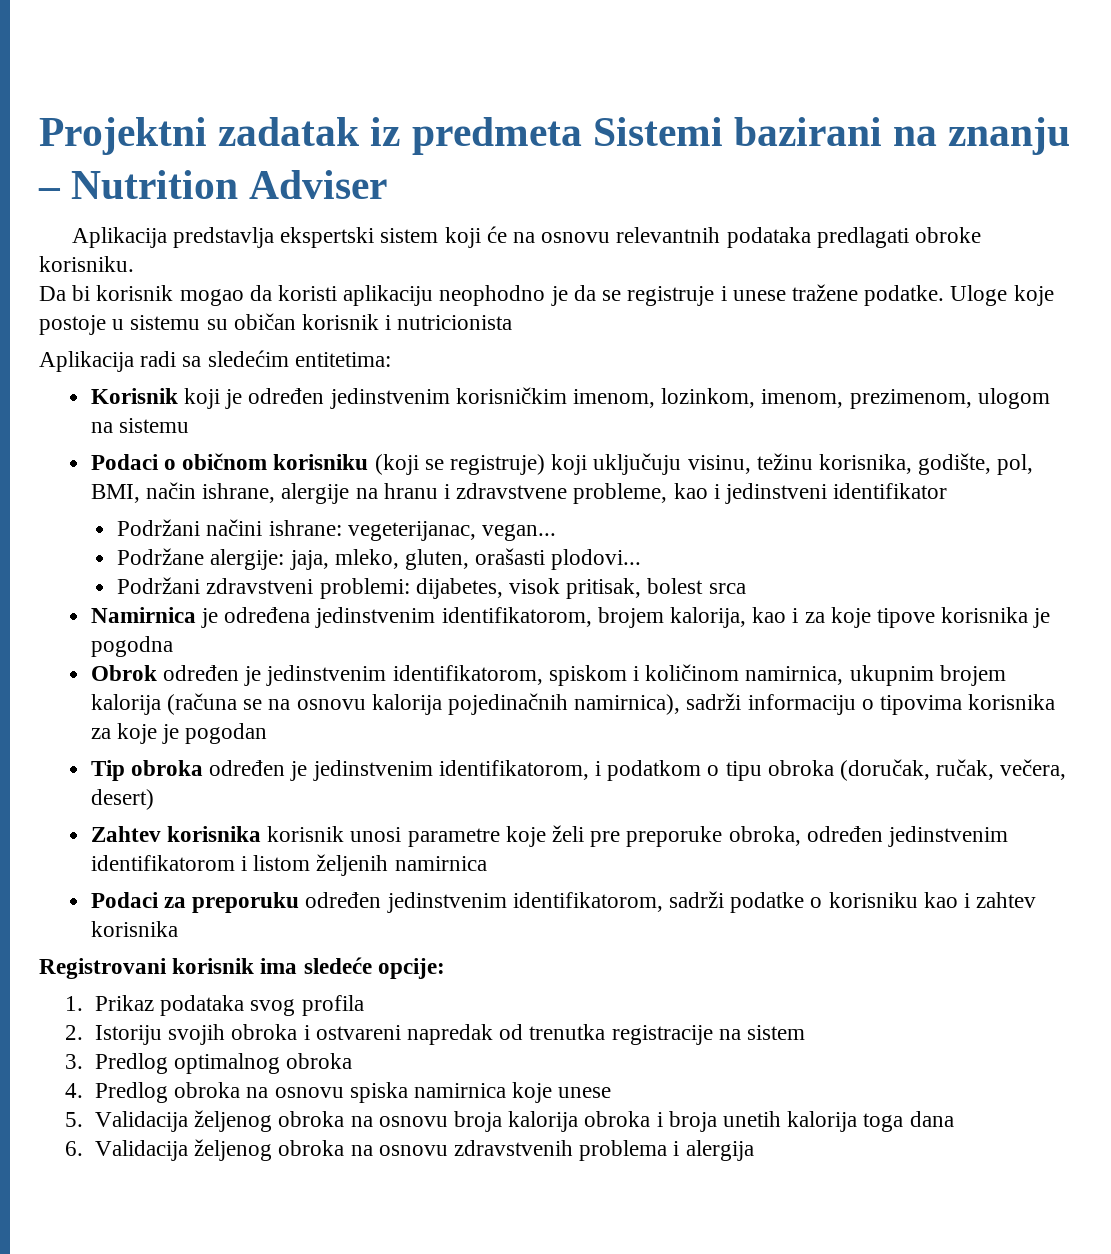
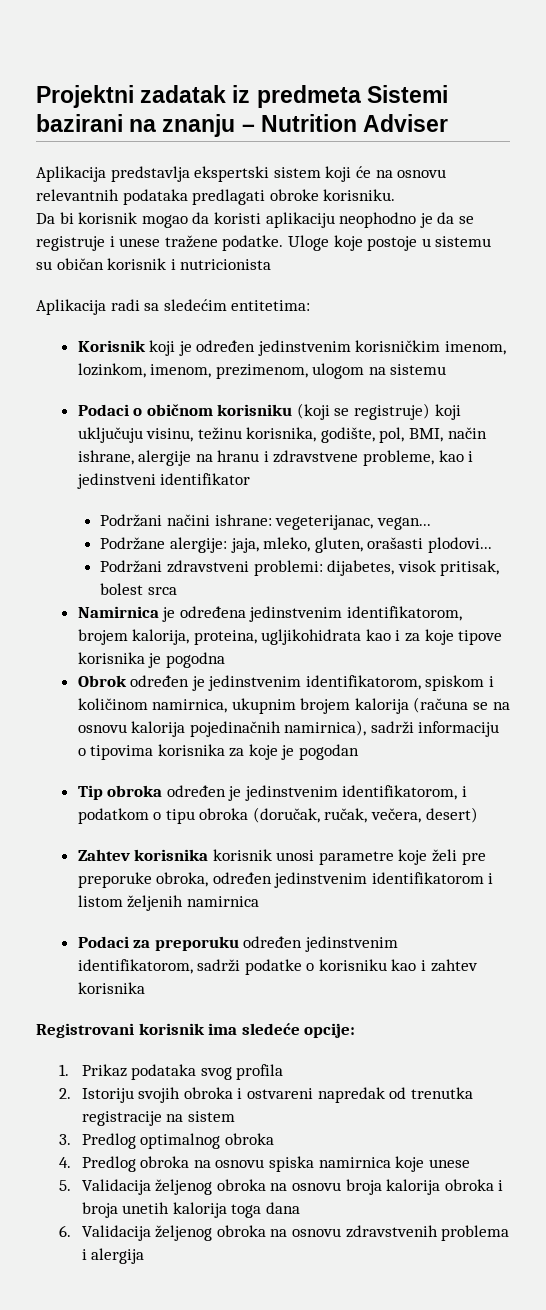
- Namirnica je određena jedinstvenim identifikatorom, brojem kalorija, kao i za koje tipove korisnika je pogodna
+ Namirnica je određena jedinstvenim identifikatorom, brojem kalorija, proteina, ugljikohidrata kao i za koje tipove korisnika je pogodna

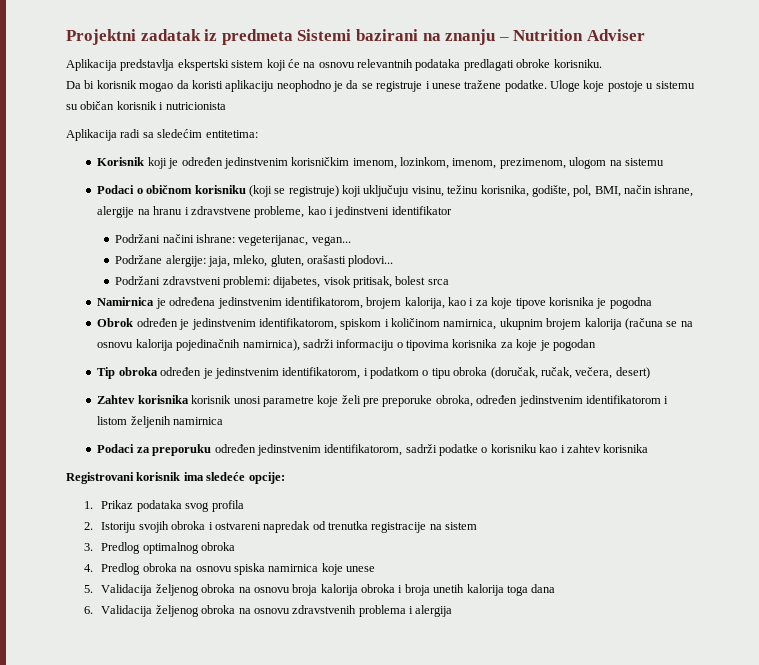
- Namirnica je određena jedinstvenim identifikatorom, brojem kalorija, proteina, ugljikohidrata kao i za koje tipove korisnika je pogodna
+ Namirnica je određena jedinstvenim identifikatorom, brojem kalorija, kao i za koje tipove korisnika je pogodna

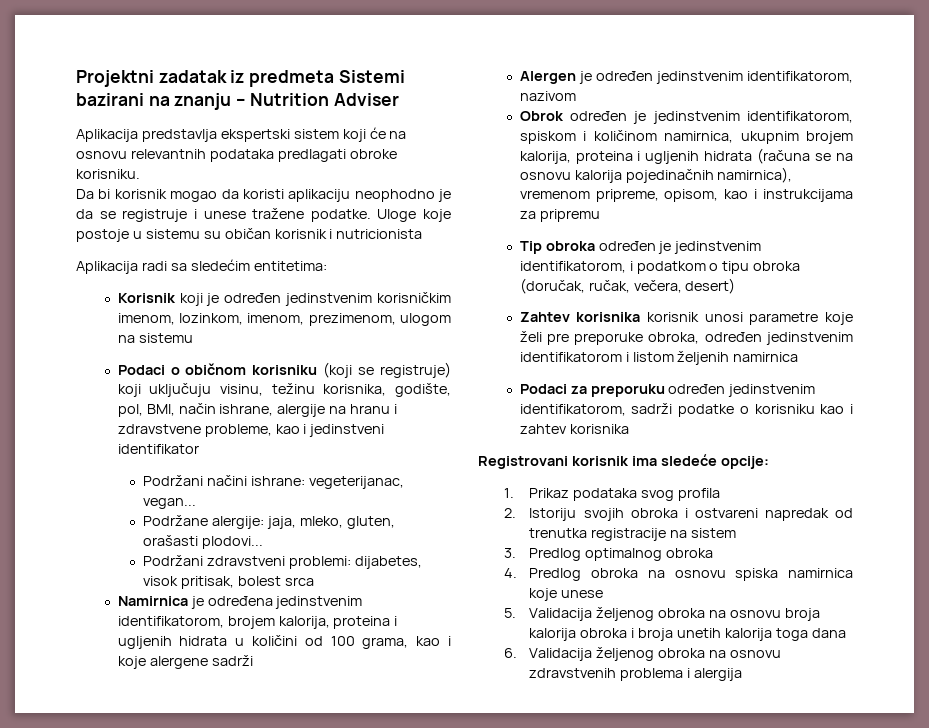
- Namirnica je određena jedinstvenim identifikatorom, brojem kalorija, kao i za koje tipove korisnika je pogodna
+ Namirnica je određena jedinstvenim identifikatorom, brojem kalorija, proteina i ugljenih hidrata u količini od 100 grama, kao i koje alergene sadrži
+ Alergen je određen jedinstvenim identifikatorom, nazivom
- Obrok određen je jedinstvenim identifikatorom, spiskom i količinom namirnica, ukupnim brojem kalorija (računa se na osnovu kalorija pojedinačnih namirnica), sadrži informaciju o tipovima korisnika za koje je pogodan
+ Obrok određen je jedinstvenim identifikatorom, spiskom i količinom namirnica, ukupnim brojem kalorija, proteina i ugljenih hidrata (računa se na osnovu kalorija pojedinačnih namirnica), vremenom pripreme, opisom, kao i instrukcijama za pripremu

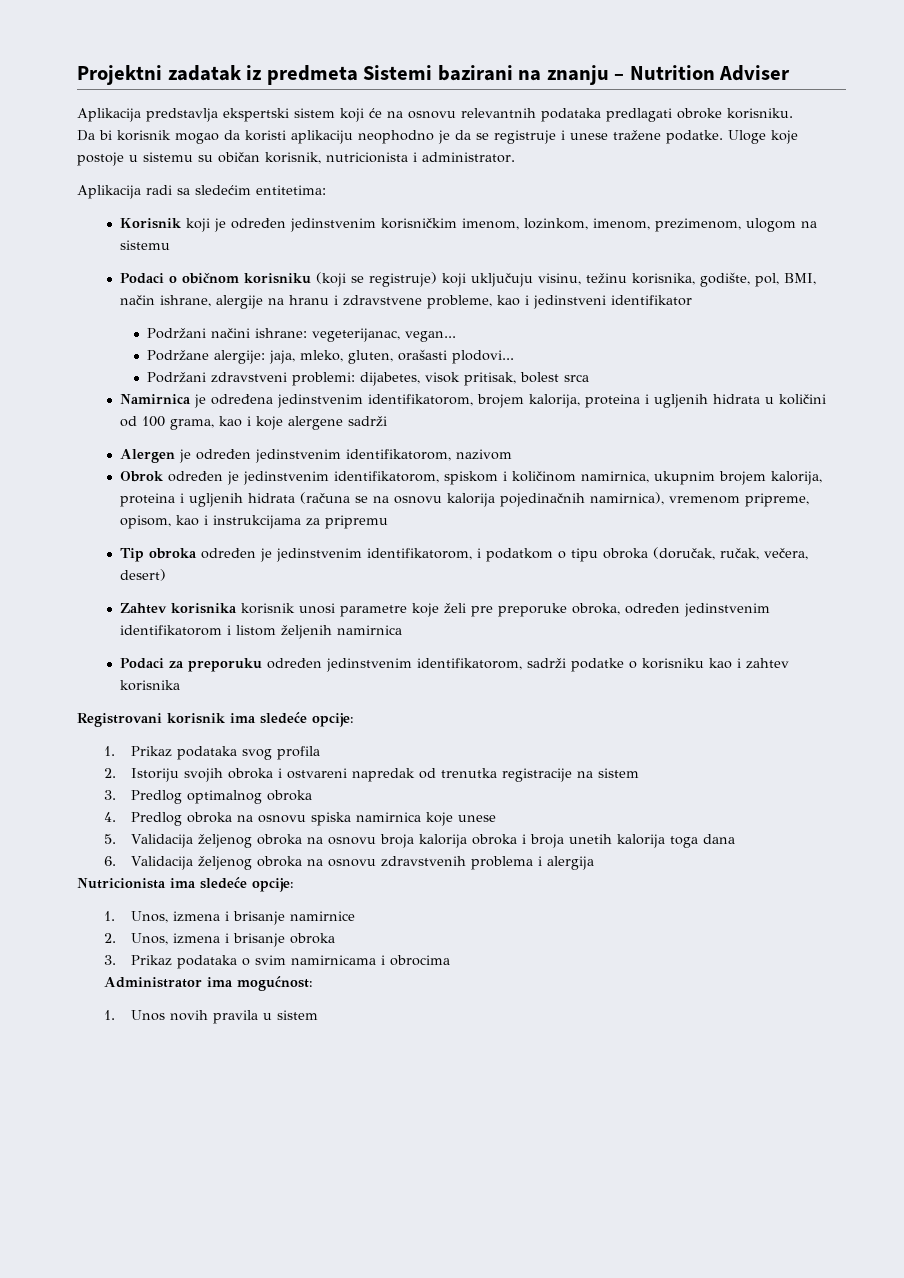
- Uloge koje postoje u sistemu su običan korisnik i nutricionista
+ Uloge koje postoje u sistemu su običan korisnik, nutricionista i administrator.
+ Nutricionista ima sledeće opcije:
+ 1. Unos, izmena i brisanje namirnice
+ 2. Unos, izmena i brisanje obroka
+ 3. Prikaz podataka o svim namirnicama i obrocima
+ Administrator ima mogućnost:
+ 1. Unos novih pravila u sistem

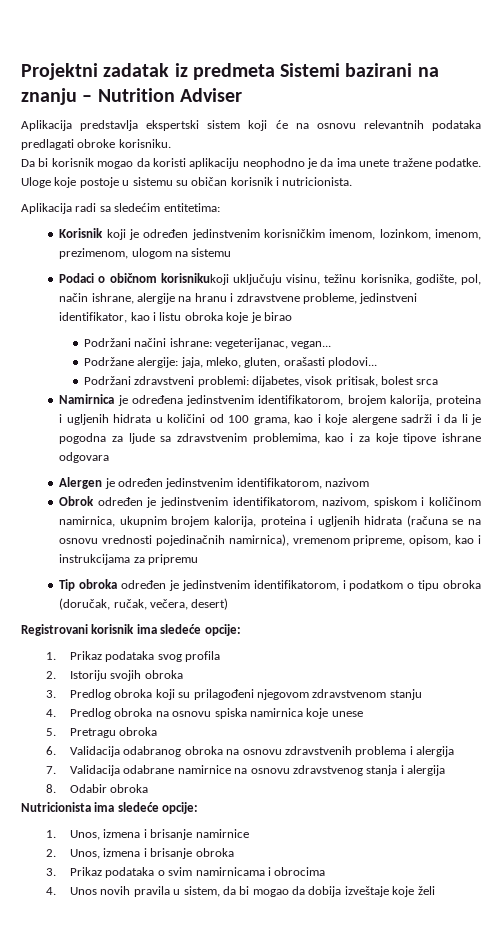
- Da bi korisnik mogao da koristi aplikaciju neophodno je da se registruje i unese tražene podatke.
+ Da bi korisnik mogao da koristi aplikaciju neophodno je da ima unete tražene podatke.
- Uloge koje postoje u sistemu su običan korisnik, nutricionista i administrator.
+ Uloge koje postoje u sistemu su običan korisnik i nutricionista.
- Podaci o običnom korisniku (koji se registruje) koji uključuju visinu, težinu korisnika, godište, pol, BMI, način ishrane, alergije na hranu i zdravstvene probleme, kao i jedinstveni identifikator
+ Podaci o običnom korisnikukoji uključuju visinu, težinu korisnika, godište, pol, način ishrane, alergije na hranu i zdravstvene probleme, jedinstveni identifikator, kao i listu obroka koje je birao
- Namirnica je određena jedinstvenim identifikatorom, brojem kalorija, proteina i ugljenih hidrata u količini od 100 grama, kao i koje alergene sadrži
+ Namirnica je određena jedinstvenim identifikatorom, brojem kalorija, proteina i ugljenih hidrata u količini od 100 grama, kao i koje alergene sadrži i da li je pogodna za ljude sa zdravstvenim problemima, kao i za koje tipove ishrane odgovara
- Obrok određen je jedinstvenim identifikatorom, spiskom i količinom namirnica, ukupnim brojem kalorija, proteina i ugljenih hidrata (računa se na osnovu kalorija pojedinačnih namirnica), vremenom pripreme, opisom, kao i instrukcijama za pripremu
+ Obrok određen je jedinstvenim identifikatorom, nazivom, spiskom i količinom namirnica, ukupnim brojem kalorija, proteina i ugljenih hidrata (računa se na osnovu vrednosti pojedinačnih namirnica), vremenom pripreme, opisom, kao i instrukcijama za pripremu
- Zahtev korisnika korisnik unosi parametre koje želi pre preporuke obroka, određen jedinstvenim identifikatorom i listom željenih namirnica
- Podaci za preporuku određen jedinstvenim identifikatorom, sadrži podatke o korisniku kao i zahtev korisnika
- 2. Istoriju svojih obroka i ostvareni napredak od trenutka registracije na sistem
+ 2. Istoriju svojih obroka
- 3. Predlog optimalnog obroka
+ 3. Predlog obroka koji su prilagođeni njegovom zdravstvenom stanju
- 5. Validacija željenog obroka na osnovu broja kalorija obroka i broja unetih kalorija toga dana
+ 5. Pretragu obroka
- 6. Validacija željenog obroka na osnovu zdravstvenih problema i alergija
+ 6. Validacija odabranog obroka na osnovu zdravstvenih problema i alergija
+ 7. Validacija odabrane namirnice na osnovu zdravstvenog stanja i alergija
+ 8. Odabir obroka
- Administrator ima mogućnost:
- 1. Unos novih pravila u sistem
+ 4. Unos novih pravila u sistem, da bi mogao da dobija izveštaje koje želi

